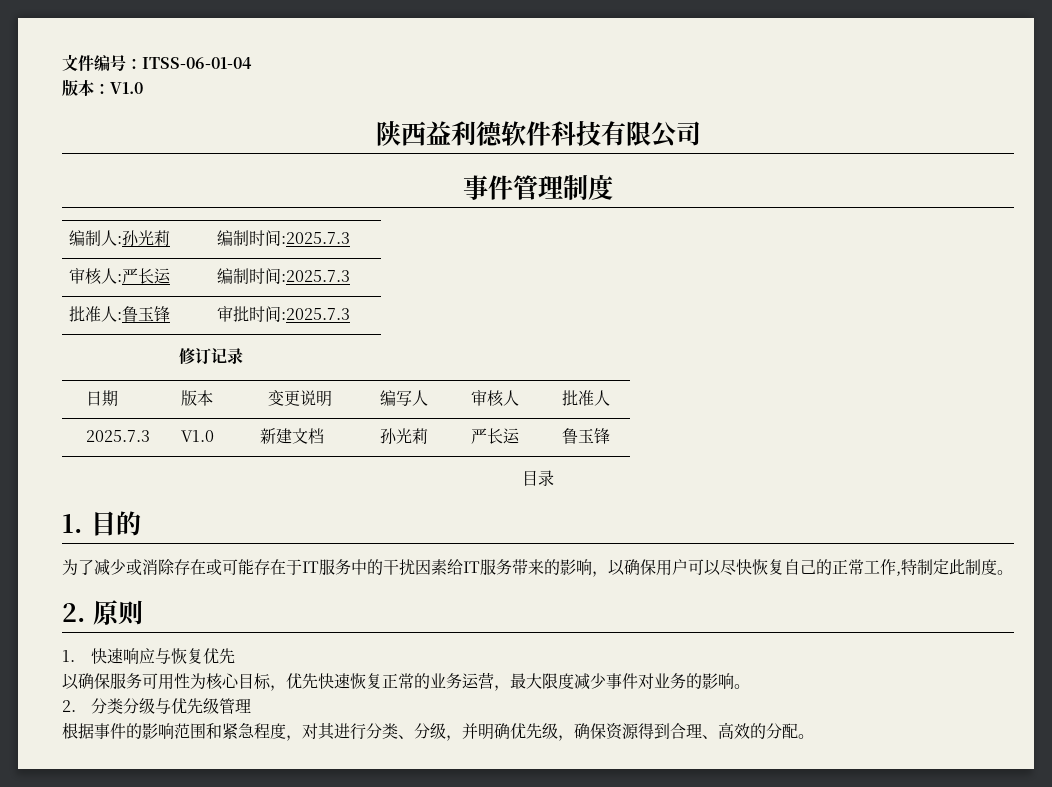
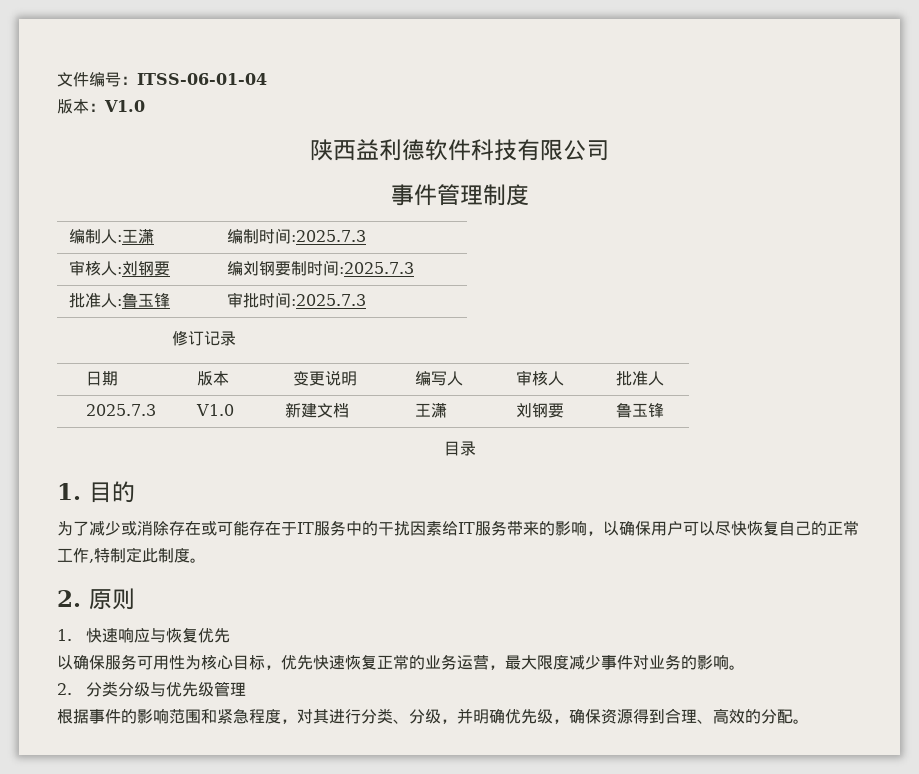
- 编制人:孙光莉 | 编制时间:2025.7.3
+ 编制人:王潇 | 编制时间:2025.7.3
- 审核人:严长运 | 编制时间:2025.7.3
+ 审核人:刘钢要 | 编刘钢要制时间:2025.7.3
- 2025.7.3 | V1.0 | 新建文档 | 孙光莉 | 严长运 | 鲁玉锋
+ 2025.7.3 | V1.0 | 新建文档 | 王潇 | 刘钢要 | 鲁玉锋

